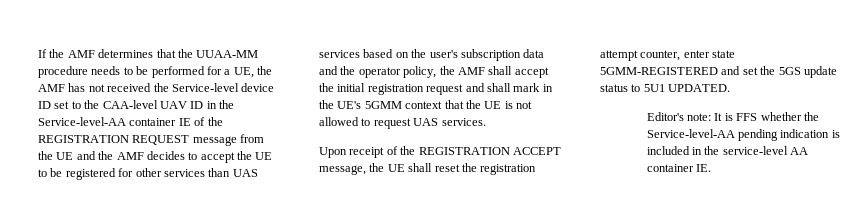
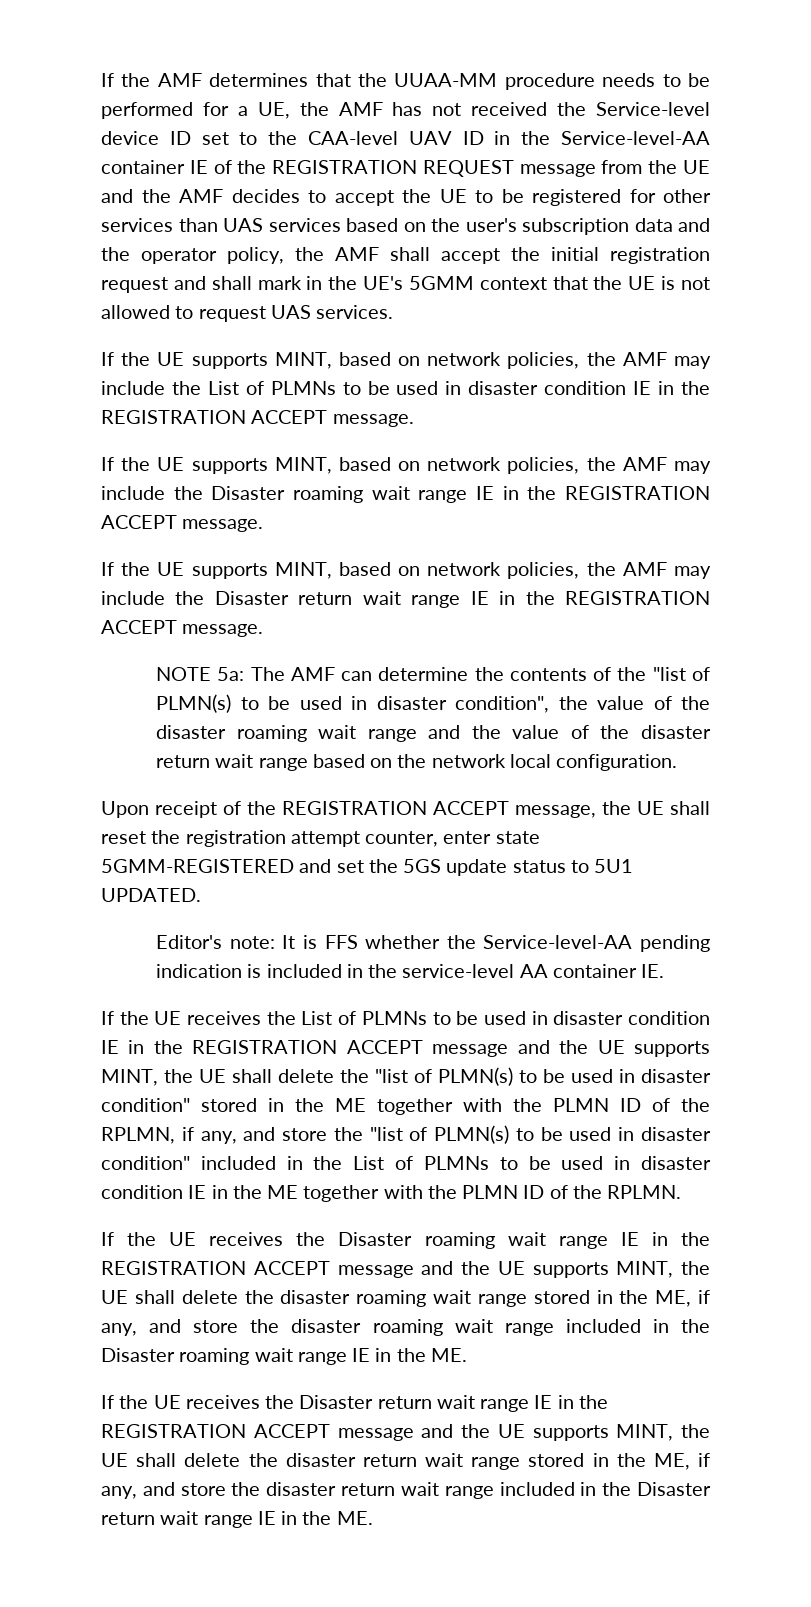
+ If the UE supports MINT, based on network policies, the AMF may include the List of PLMNs to be used in disaster condition IE in the REGISTRATION ACCEPT message.
+ If the UE supports MINT, based on network policies, the AMF may include the Disaster roaming wait range IE in the REGISTRATION ACCEPT message.
+ If the UE supports MINT, based on network policies, the AMF may include the Disaster return wait range IE in the REGISTRATION ACCEPT message.
+ NOTE 5a: The AMF can determine the contents of the "list of PLMN(s) to be used in disaster condition", the value of the disaster roaming wait range and the value of the disaster return wait range based on the network local configuration.
+ If the UE receives the List of PLMNs to be used in disaster condition IE in the REGISTRATION ACCEPT message and the UE supports MINT, the UE shall delete the "list of PLMN(s) to be used in disaster condition" stored in the ME together with the PLMN ID of the RPLMN, if any, and store the "list of PLMN(s) to be used in disaster condition" included in the List of PLMNs to be used in disaster condition IE in the ME together with the PLMN ID of the RPLMN.
+ If the UE receives the Disaster roaming wait range IE in the REGISTRATION ACCEPT message and the UE supports MINT, the UE shall delete the disaster roaming wait range stored in the ME, if any, and store the disaster roaming wait range included in the Disaster roaming wait range IE in the ME.
+ If the UE receives the Disaster return wait range IE in the REGISTRATION ACCEPT message and the UE supports MINT, the UE shall delete the disaster return wait range stored in the ME, if any, and store the disaster return wait range included in the Disaster return wait range IE in the ME.

